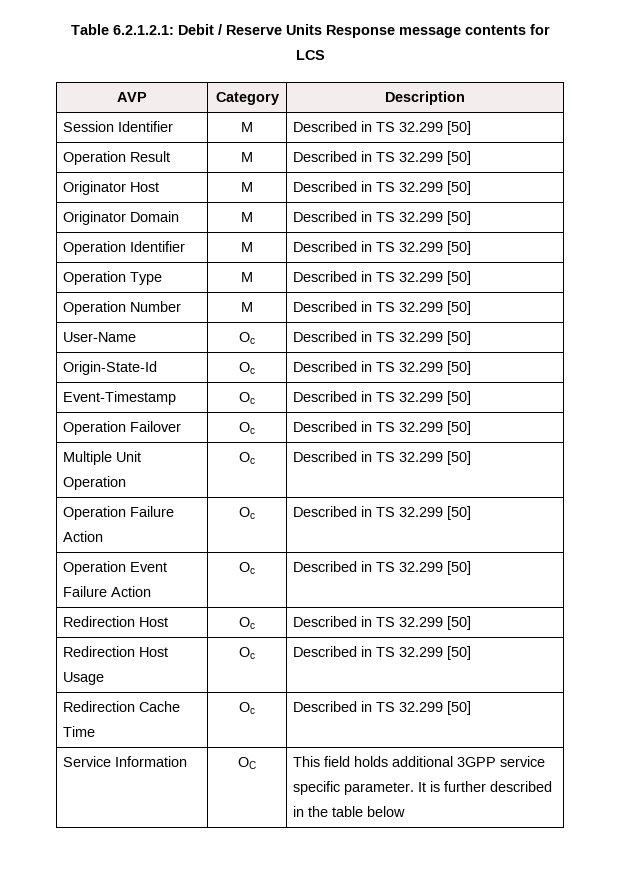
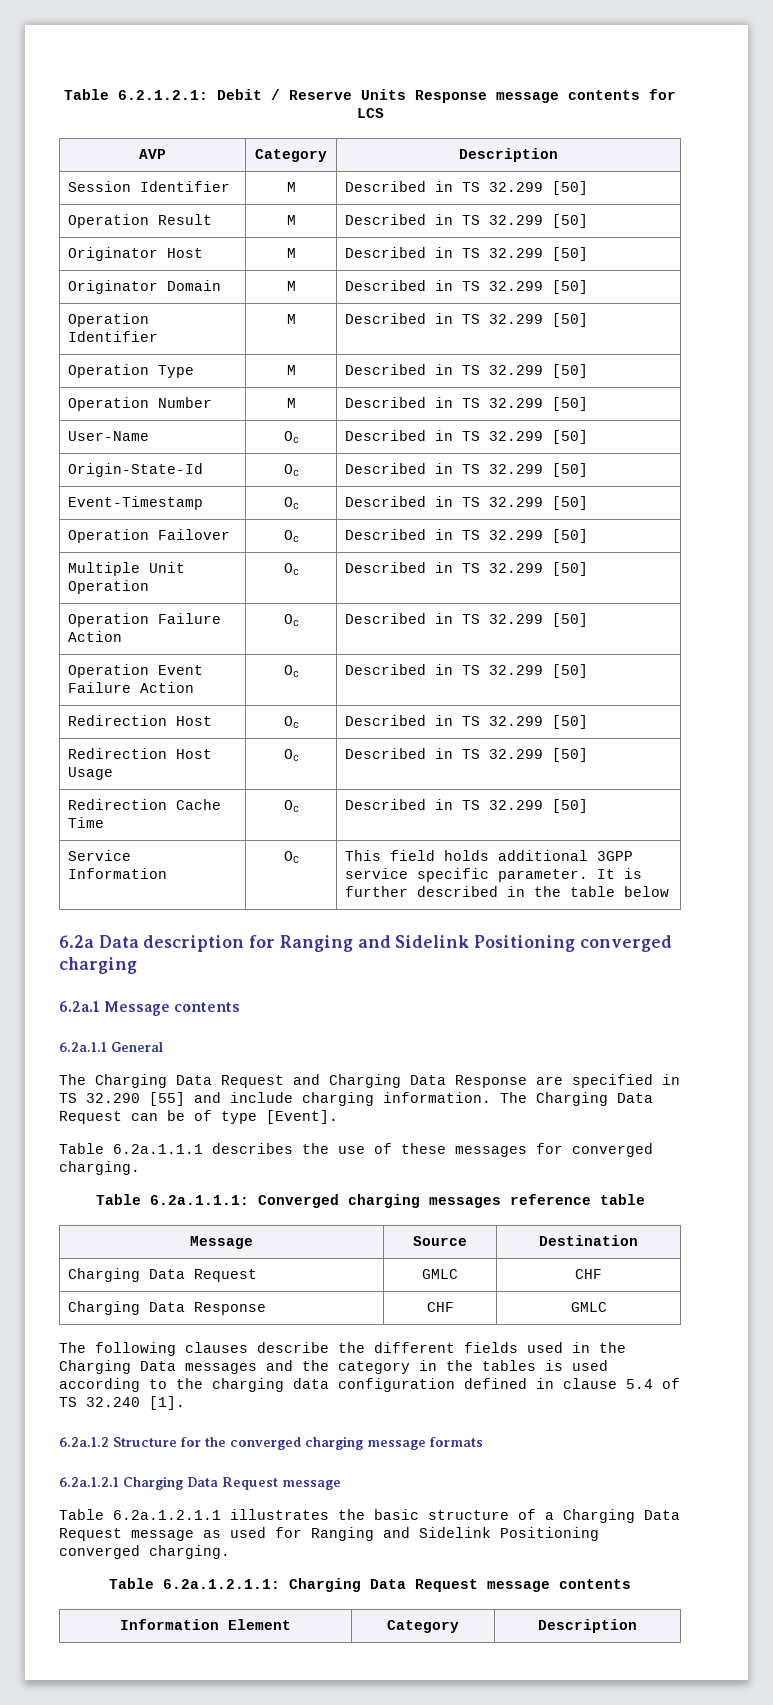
+ 6.2a Data description for Ranging and Sidelink Positioning converged charging
+ 6.2a.1 Message contents
+ 6.2a.1.1 General
+ The Charging Data Request and Charging Data Response are specified in TS 32.290 [55] and include charging information. The Charging Data Request can be of type [Event].
+ Table 6.2a.1.1.1 describes the use of these messages for converged charging.
+ Table 6.2a.1.1.1: Converged charging messages reference table
+ Message | Source | Destination
+ Charging Data Request | GMLC | CHF
+ Charging Data Response | CHF | GMLC
+ The following clauses describe the different fields used in the Charging Data messages and the category in the tables is used according to the charging data configuration defined in clause 5.4 of TS 32.240 [1].
+ 6.2a.1.2 Structure for the converged charging message formats
+ 6.2a.1.2.1 Charging Data Request message
+ Table 6.2a.1.2.1.1 illustrates the basic structure of a Charging Data Request message as used for Ranging and Sidelink Positioning converged charging.
+ Table 6.2a.1.2.1.1: Charging Data Request message contents
+ Information Element | Category | Description

